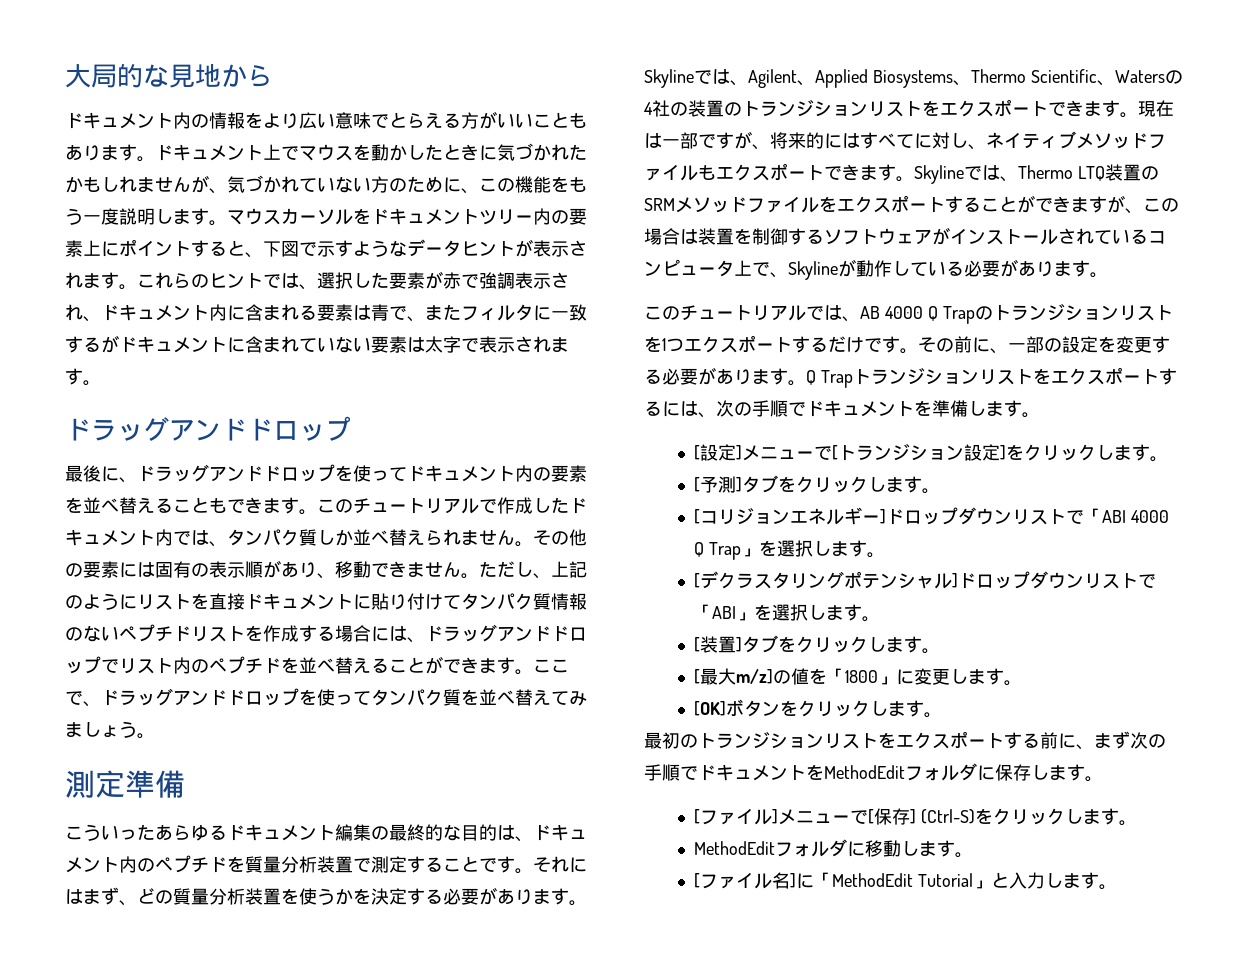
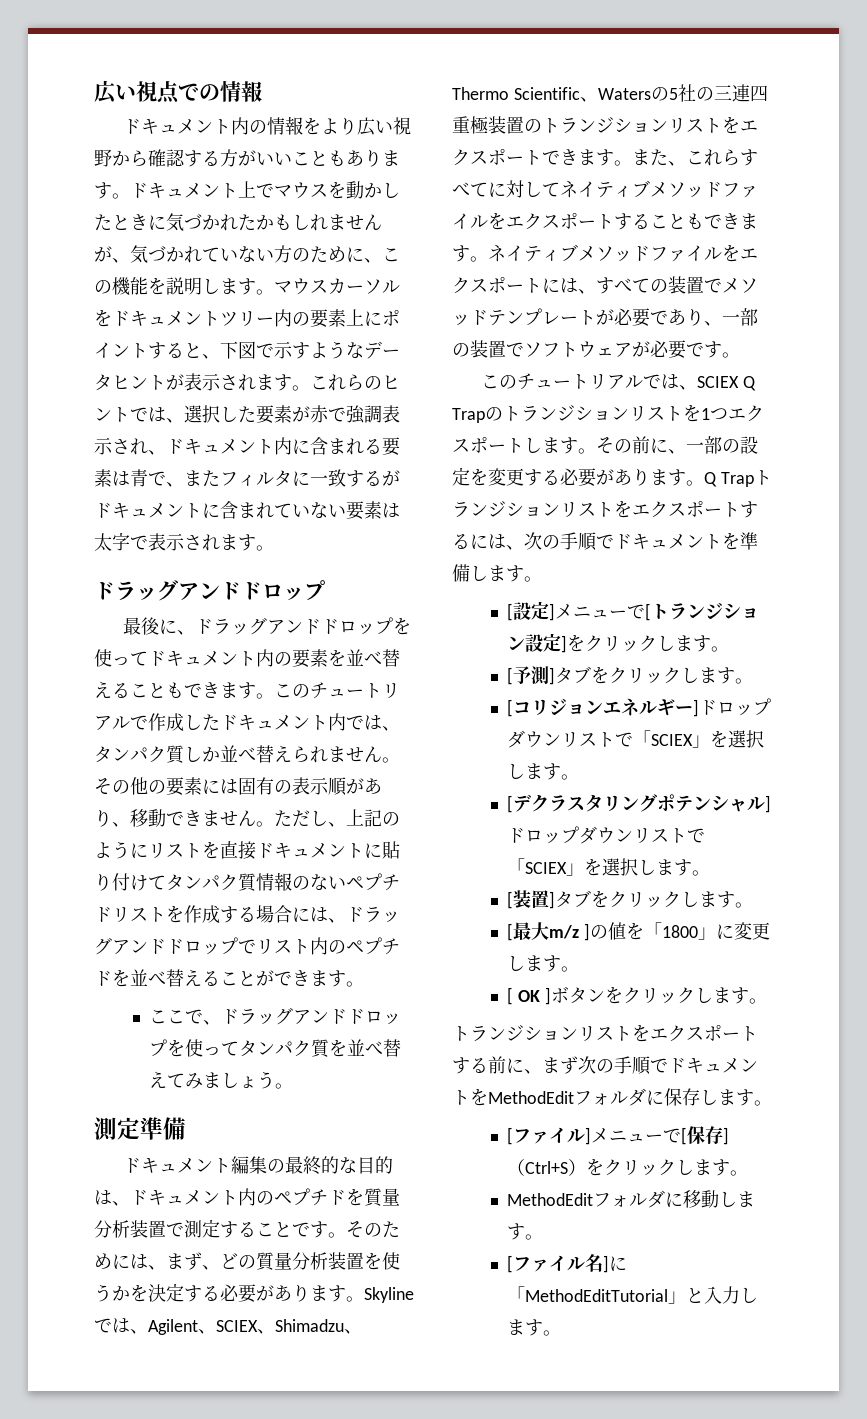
- 大局的な見地から
+ 広い視点での情報
- ドキュメント内の情報をより広い意味でとらえる方がいいこともあります。
+ ドキュメント内の情報をより広い視野から確認する方がいいこともあります。
- ドキュメント上でマウスを動かしたときに気づかれたかもしれませんが、気づかれていない方のために、この機能をもう一度説明します。
+ ドキュメント上でマウスを動かしたときに気づかれたかもしれませんが、気づかれていない方のために、この機能を説明します。
- ただし、上記のようにリストを直接ドキュメントに貼り付けてタンパク質情報のないペプチドリストを作成する場合には、ドラッグアンドドロップでリスト内のペプチドを並べ替えることができます。ここで、ドラッグアンドドロップを使ってタンパク質を並べ替えてみましょう。
+ ただし、上記のようにリストを直接ドキュメントに貼り付けてタンパク質情報のないペプチドリストを作成する場合には、ドラッグアンドドロップでリスト内のペプチドを並べ替えることができます。
+ ここで、ドラッグアンドドロップを使ってタンパク質を並べ替えてみましょう。
- こういったあらゆるドキュメント編集の最終的な目的は、ドキュメント内のペプチドを質量分析装置で測定することです。
+ ドキュメント編集の最終的な目的は、ドキュメント内のペプチドを質量分析装置で測定することです。
- それにはまず、どの質量分析装置を使うかを決定する必要があります。
+ そのためには、まず、どの質量分析装置を使うかを決定する必要があります。
- Skylineでは、Agilent、Applied Biosystems、Thermo Scientific、Watersの4社の装置のトランジションリストをエクスポートできます。
+ Skylineでは、Agilent、SCIEX、Shimadzu、Thermo Scientific、Watersの5社の三連四重極装置のトランジションリストをエクスポートできます。
- 現在は一部ですが、将来的にはすべてに対し、ネイティブメソッドファイルもエクスポートできます。Skylineでは、Thermo LTQ装置のSRMメソッドファイルをエクスポートすることができますが、この場合は装置を制御するソフトウェアがインストールされているコンピュータ上で、Skylineが動作している必要があります。
+ また、これらすべてに対してネイティブメソッドファイルをエクスポートすることもできます。ネイティブメソッドファイルをエクスポートには、すべての装置でメソッドテンプレートが必要であり、一部の装置でソフトウェアが必要です。
- このチュートリアルでは、AB 4000 Q Trapのトランジションリストを1つエクスポートするだけです。
+ このチュートリアルでは、SCIEX Q Trapのトランジションリストを1つエクスポートします。
- [コリジョンエネルギー]ドロップダウンリストで「ABI 4000 Q Trap」を選択します。
+ [コリジョンエネルギー]ドロップダウンリストで「SCIEX」を選択します。
- [デクラスタリングポテンシャル]ドロップダウンリストで「ABI」を選択します。
+ [デクラスタリングポテンシャル]ドロップダウンリストで「SCIEX」を選択します。
- [最大m/z]の値を「1800」に変更します。
+ [最大m/z ]の値を「1800」に変更します。
- [OK]ボタンをクリックします。
+ [ OK ]ボタンをクリックします。
- 最初のトランジションリストをエクスポートする前に、まず次の手順でドキュメントをMethodEditフォルダに保存します。
+ トランジションリストをエクスポートする前に、まず次の手順でドキュメントをMethodEditフォルダに保存します。
- [ファイル]メニューで[保存] (Ctrl-S)をクリックします。
+ [ファイル]メニューで[保存]（Ctrl+S）をクリックします。
- [ファイル名]に「MethodEdit Tutorial」と入力します。
+ [ファイル名]に「MethodEditTutorial」と入力します。

